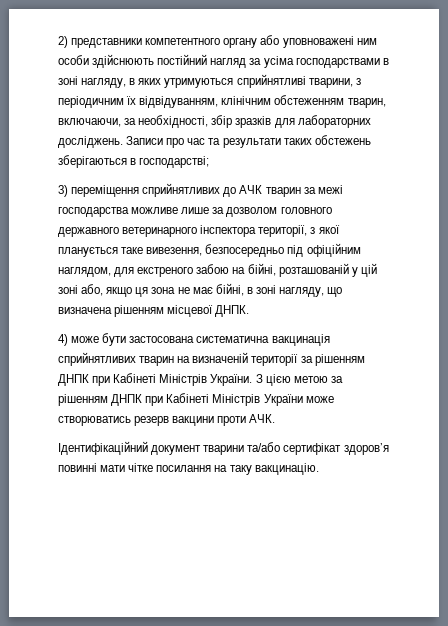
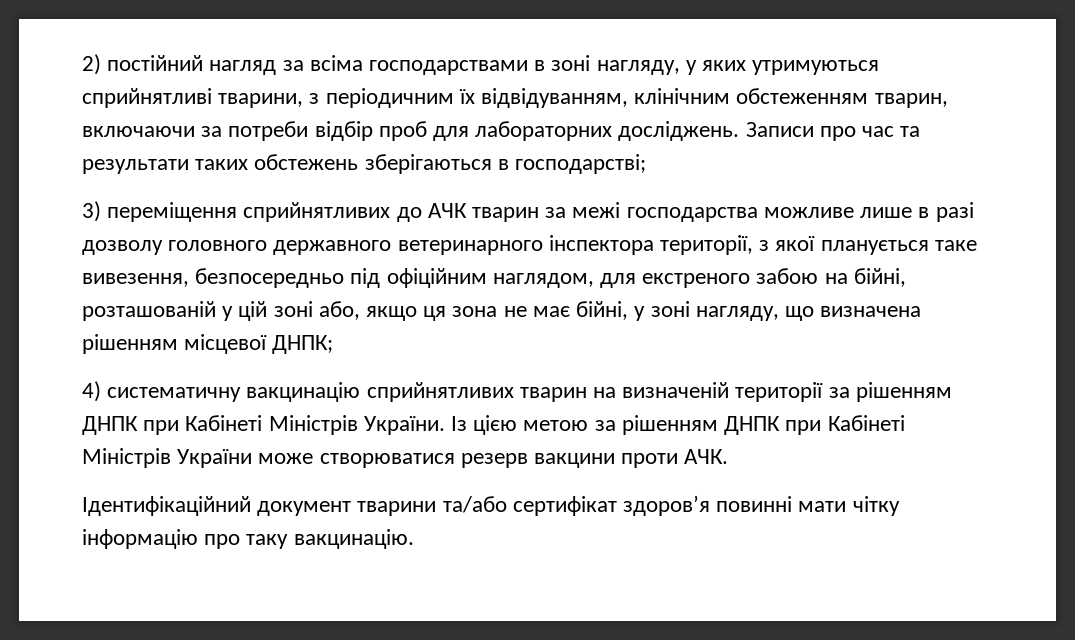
- 2) представники компетентного органу або уповноважені ним особи здійснюють постійний нагляд за усіма господарствами в зоні нагляду, в яких утримуються сприйнятливі тварини, з періодичним їх відвідуванням, клінічним обстеженням тварин, включаючи, за необхідності, збір зразків для лабораторних досліджень.
+ 2) постійний нагляд за всіма господарствами в зоні нагляду, у яких утримуються сприйнятливі тварини, з періодичним їх відвідуванням, клінічним обстеженням тварин, включаючи за потреби відбір проб для лабораторних досліджень.
- 3) переміщення сприйнятливих до АЧК тварин за межі господарства можливе лише за дозволом головного державного ветеринарного інспектора території, з якої планується таке вивезення, безпосередньо під офіційним наглядом, для екстреного забою на бійні, розташованій у цій зоні або, якщо ця зона не має бійні, в зоні нагляду, що визначена рішенням місцевої ДНПК.
+ 3) переміщення сприйнятливих до АЧК тварин за межі господарства можливе лише в разі дозволу головного державного ветеринарного інспектора території, з якої планується таке вивезення, безпосередньо під офіційним наглядом, для екстреного забою на бійні, розташованій у цій зоні або, якщо ця зона не має бійні, у зоні нагляду, що визначена рішенням місцевої ДНПК;
- 4) може бути застосована систематична вакцинація сприйнятливих тварин на визначеній території за рішенням ДНПК при Кабінеті Міністрів України.
+ 4) систематичну вакцинацію сприйнятливих тварин на визначеній території за рішенням ДНПК при Кабінеті Міністрів України.
- З цією метою за рішенням ДНПК при Кабінеті Міністрів України може створюватись резерв вакцини проти АЧК.
+ Із цією метою за рішенням ДНПК при Кабінеті Міністрів України може створюватися резерв вакцини проти АЧК.
- Ідентифікаційний документ тварини та/або сертифікат здоров’я повинні мати чітке посилання на таку вакцинацію.
+ Ідентифікаційний документ тварини та/або сертифікат здоров’я повинні мати чітку інформацію про таку вакцинацію.

